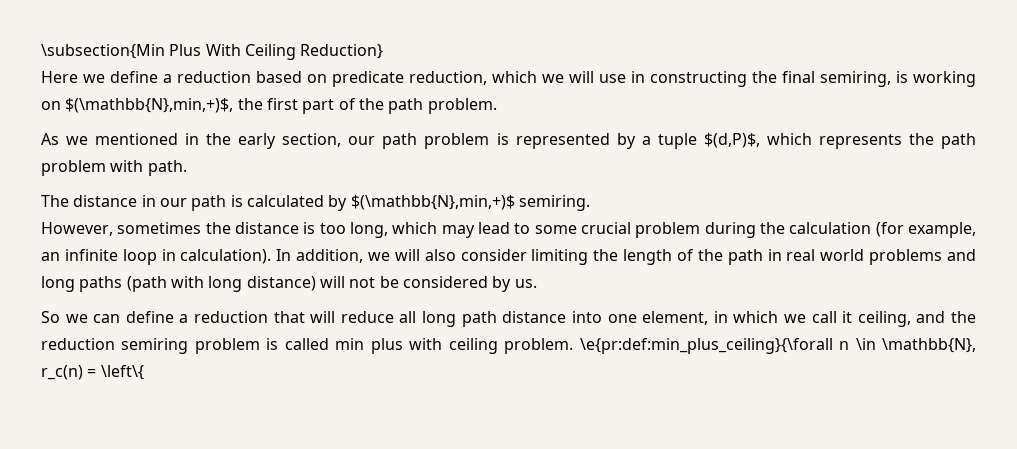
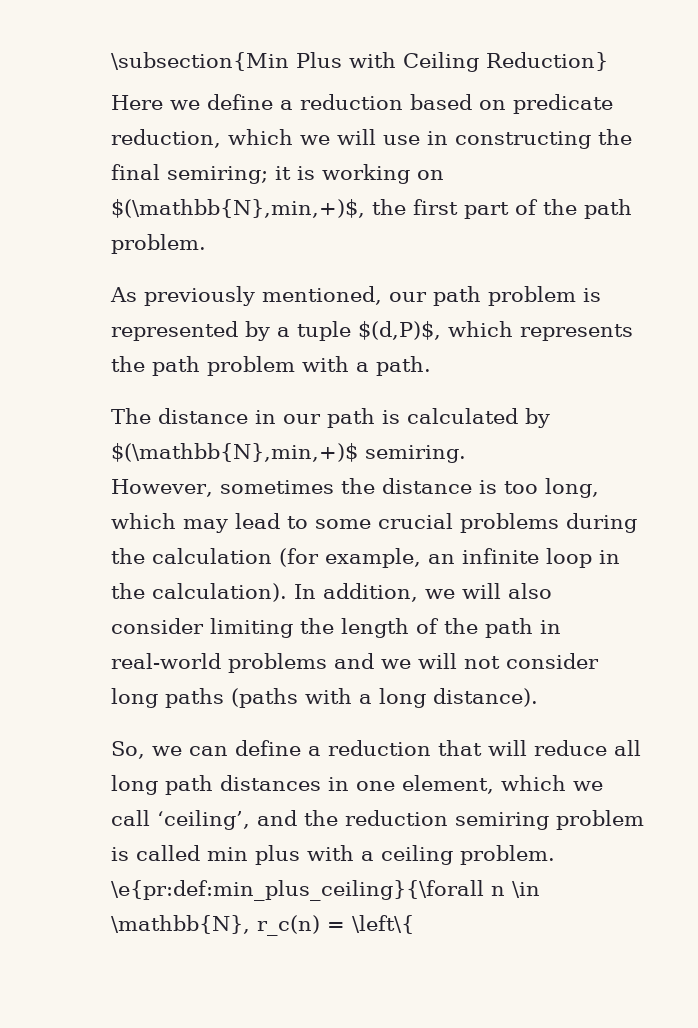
- \subsection{Min Plus With Ceiling Reduction}
+ \subsection{Min Plus with Ceiling Reduction}
- Here we define a reduction based on predicate reduction, which we will use in constructing the final semiring, is working on $(\mathbb{N},min,+)$, the first part of the path problem.
+ Here we define a reduction based on predicate reduction, which we will use in constructing the final semiring; it is working on $(\mathbb{N},min,+)$, the first part of the path problem.
- As we mentioned in the early section, our path problem is represented by a tuple $(d,P)$, which represents the path problem with path.
+ As previously mentioned, our path problem is represented by a tuple $(d,P)$, which represents the path problem with a path.
- However, sometimes the distance is too long, which may lead to some crucial problem during the calculation (for example, an infinite loop in calculation).
+ However, sometimes the distance is too long, which may lead to some crucial problems during the calculation (for example, an infinite loop in the calculation).
- In addition, we will also consider limiting the length of the path in real world problems and long paths (path with long distance) will not be considered by us.
- So we can define a reduction that will reduce all long path distance into one element, in which we call it ceiling, and the reduction semiring problem is called min plus with ceiling problem.
+ In addition, we will also consider limiting the length of the path in real-world problems and we will not consider long paths (paths with a long distance).
+ So, we can define a reduction that will reduce all long path distances in one element, which we call ‘ceiling’, and the reduction semiring problem is called min plus with a ceiling problem.

